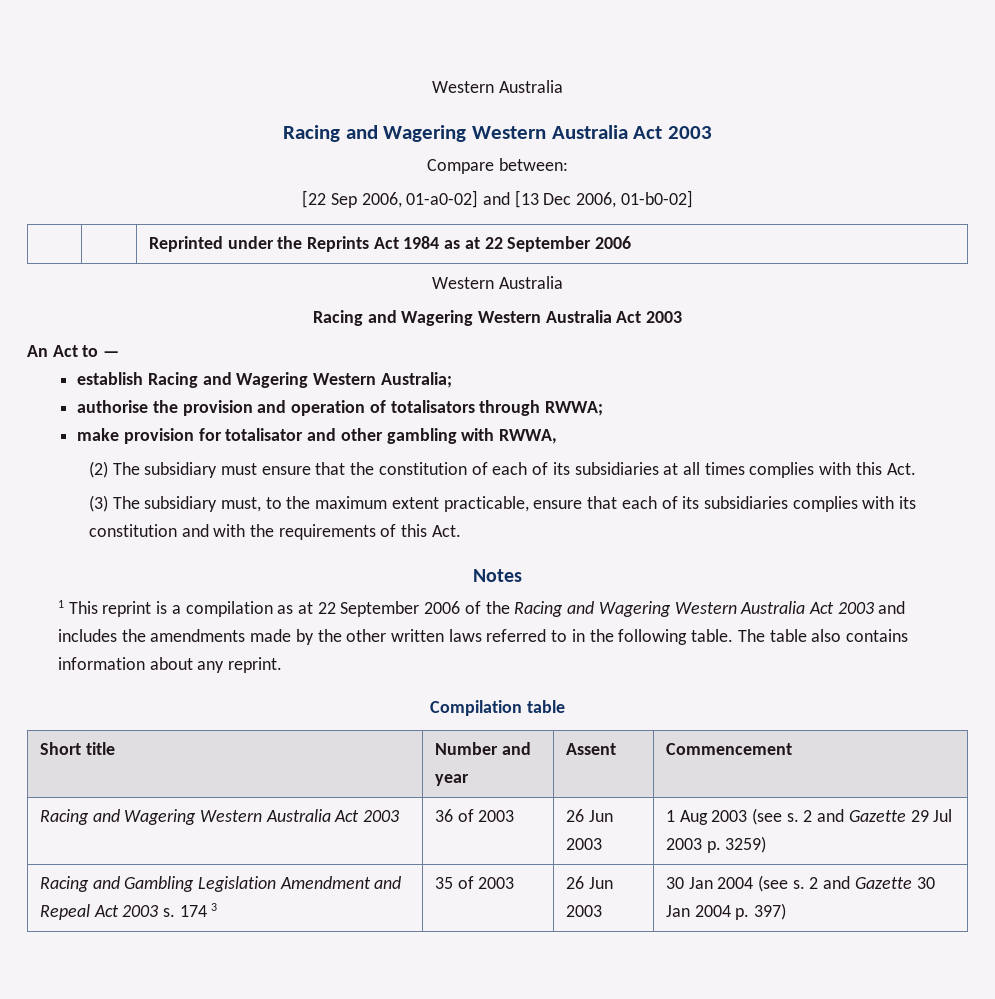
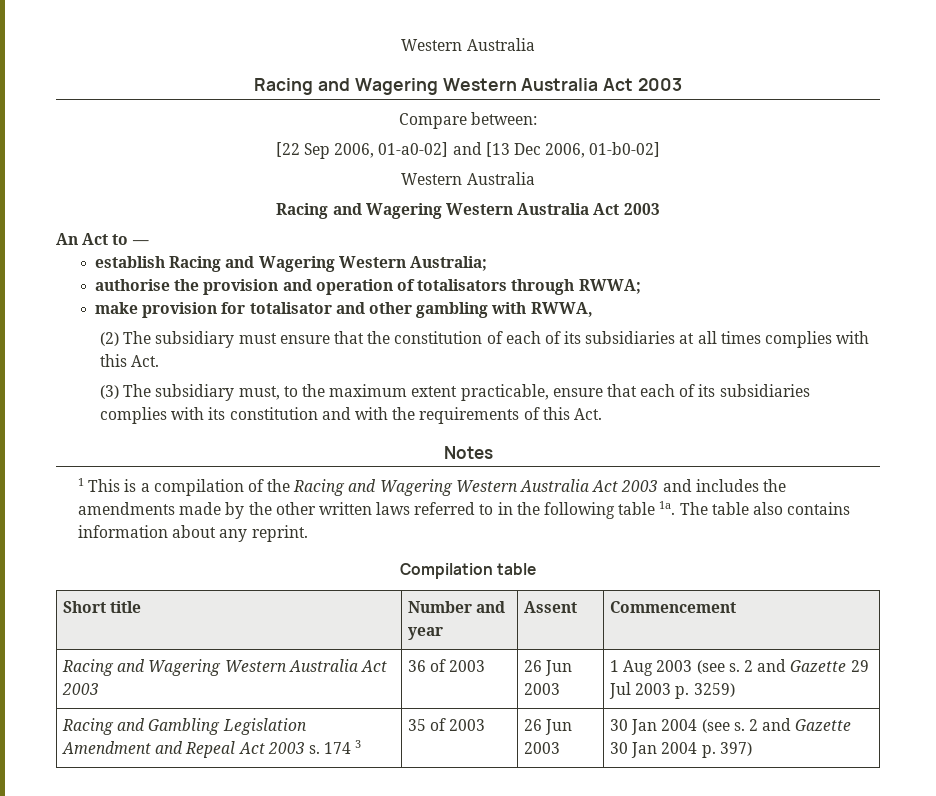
- | | Reprinted under the Reprints Act 1984 as at 22 September 2006
- 1 This reprint is a compilation as at 22 September 2006 of the Racing and Wagering Western Australia Act 2003 and includes the amendments made by the other written laws referred to in the following table.
+ 1 This is a compilation of the Racing and Wagering Western Australia Act 2003 and includes the amendments made by the other written laws referred to in the following table 1a.

